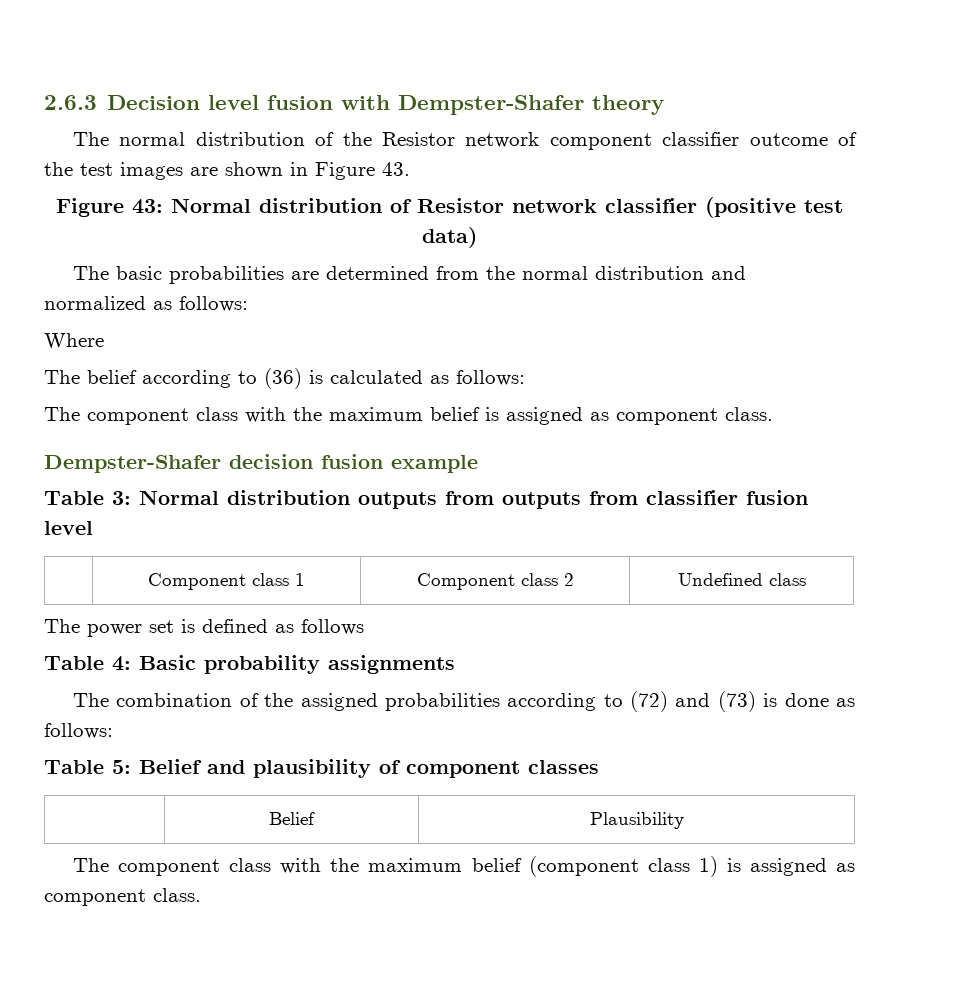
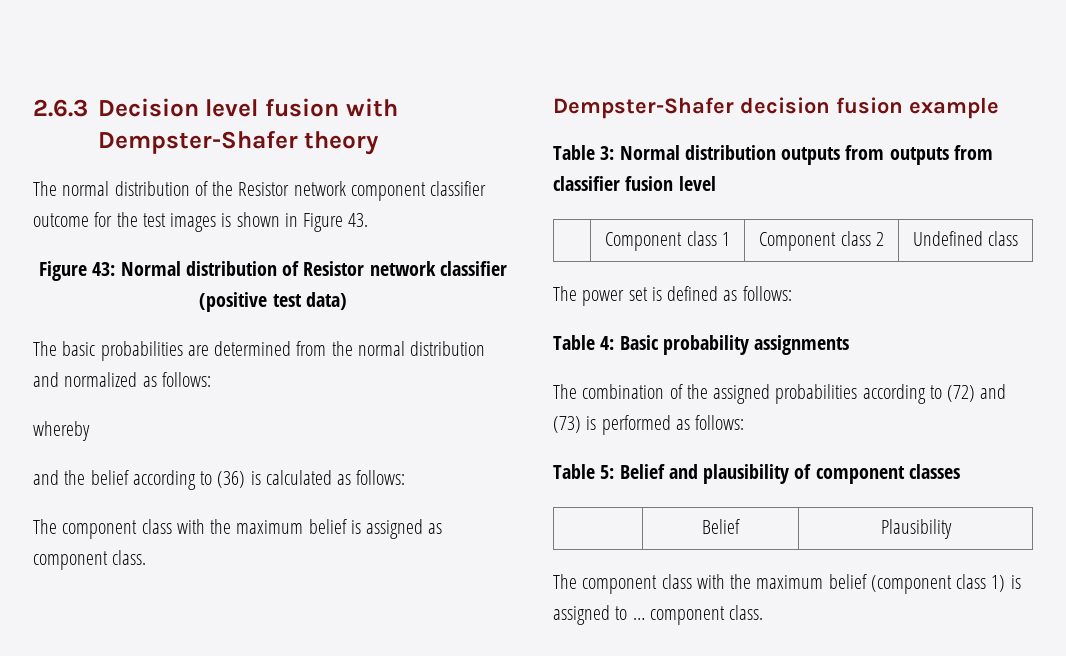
- The normal distribution of the Resistor network component classifier outcome of the test images are shown in Figure 43.
+ The normal distribution of the Resistor network component classifier outcome for the test images is shown in Figure 43.
- Where
- The belief according to (36) is calculated as follows:
+ whereby
+ and the belief according to (36) is calculated as follows:
- The power set is defined as follows
+ The power set is defined as follows:
- The combination of the assigned probabilities according to (72) and (73) is done as follows:
+ The combination of the assigned probabilities according to (72) and (73) is performed as follows:
- The component class with the maximum belief (component class 1) is assigned as component class.
+ The component class with the maximum belief (component class 1) is assigned to … component class.

